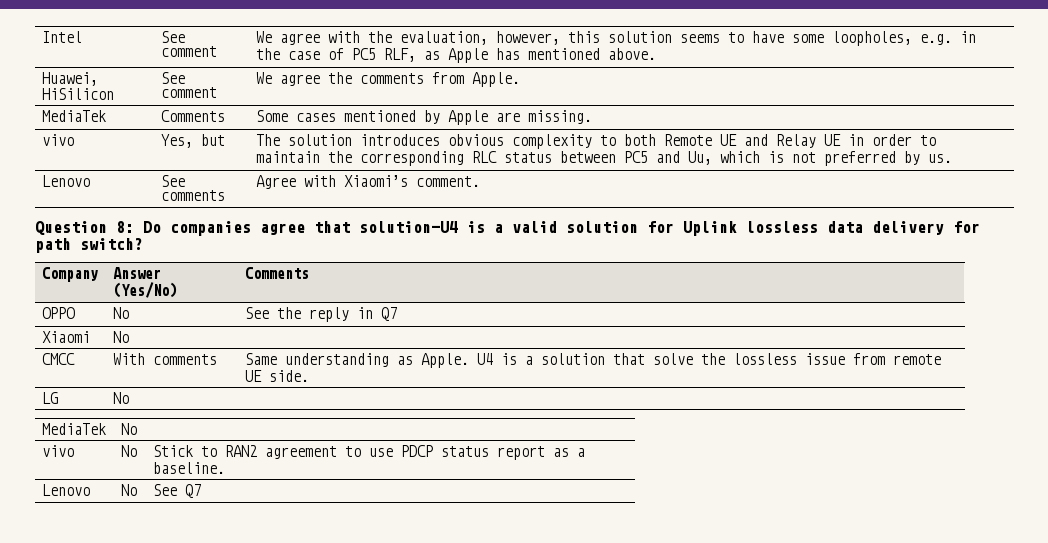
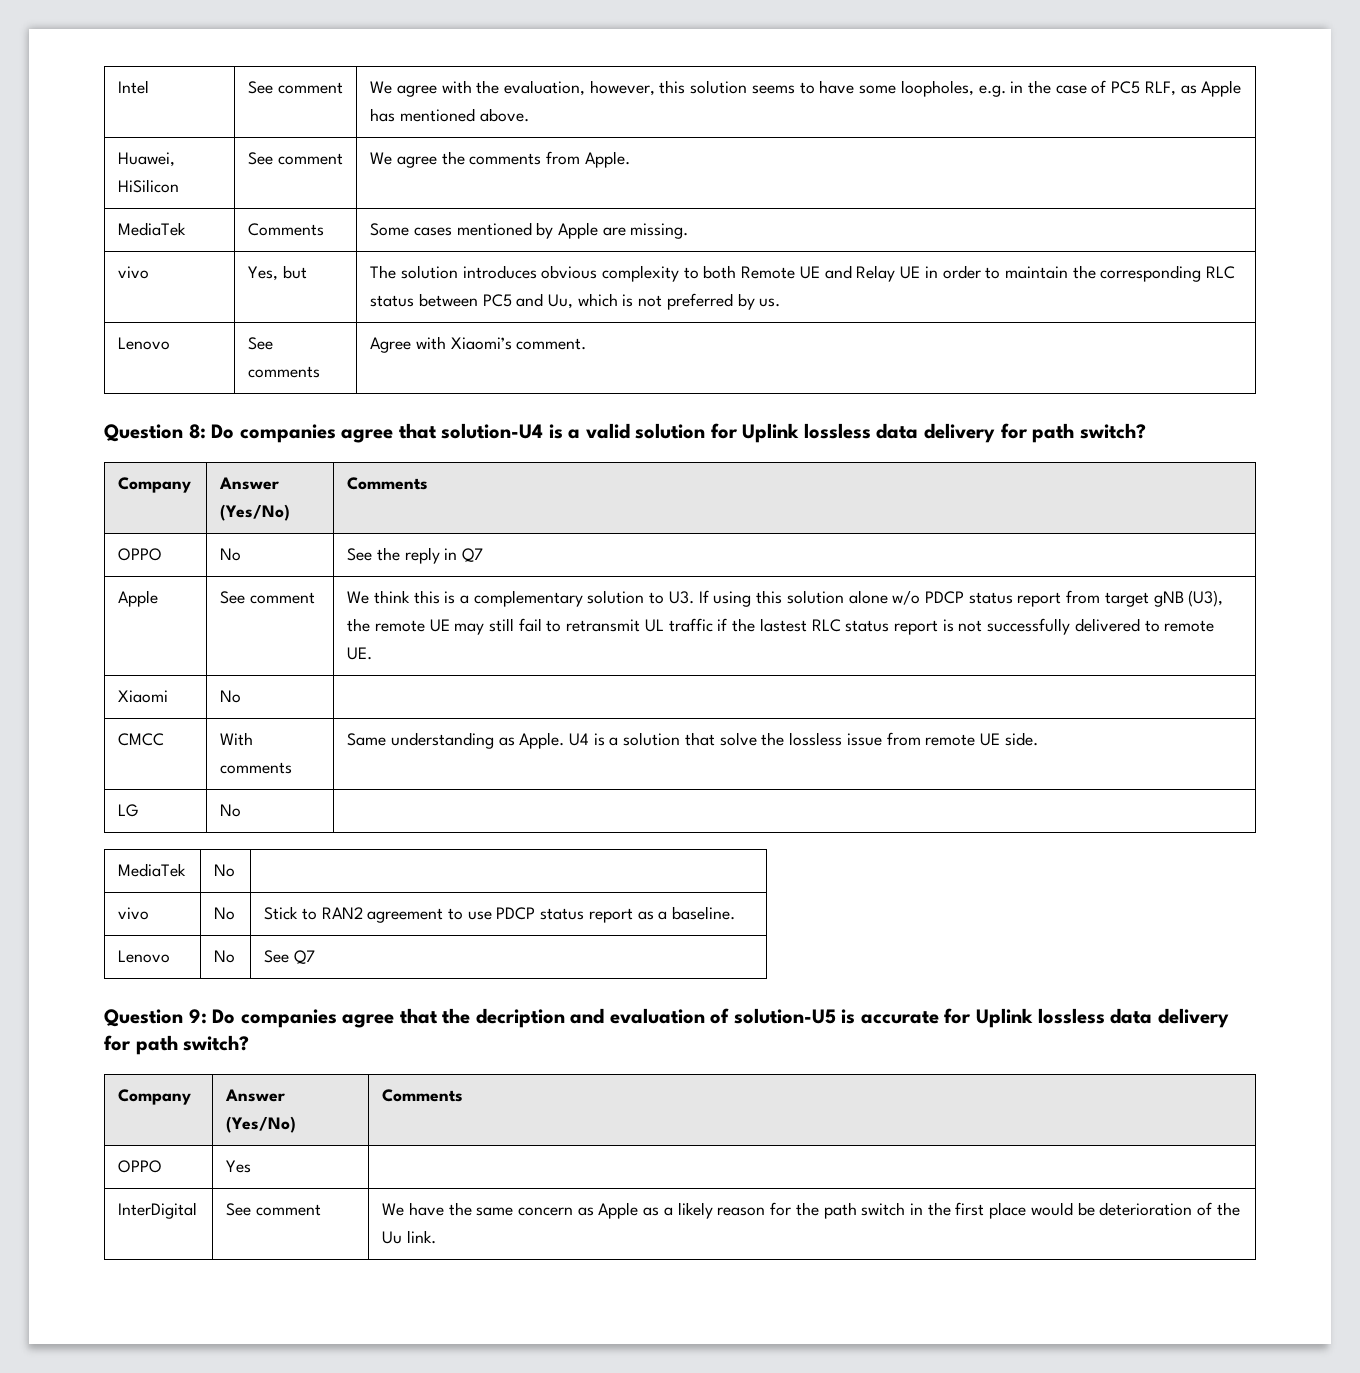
+ Apple | See comment | We think this is a complementary solution to U3. If using this solution alone w/o PDCP status report from target gNB (U3), the remote UE may still fail to retransmit UL traffic if the lastest RLC status report is not successfully delivered to remote UE.
+ Question 9: Do companies agree that the decription and evaluation of solution-U5 is accurate for Uplink lossless data delivery for path switch?
+ Company | Answer (Yes/No) | Comments
+ OPPO | Yes |
+ InterDigital | See comment | We have the same concern as Apple as a likely reason for the path switch in the first place would be deterioration of the Uu link.

